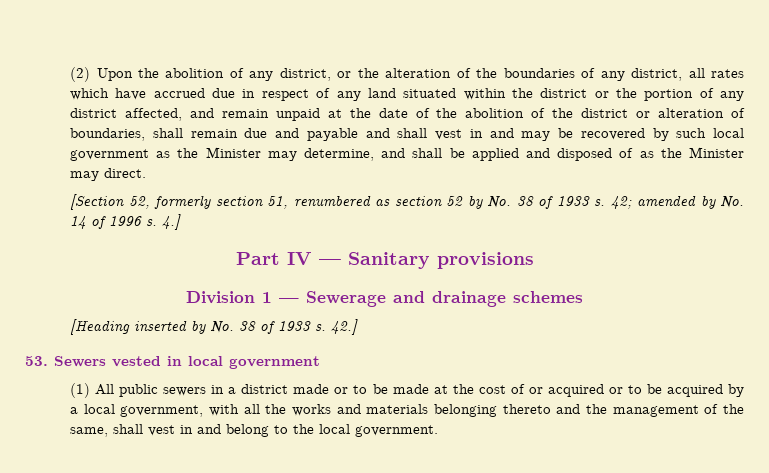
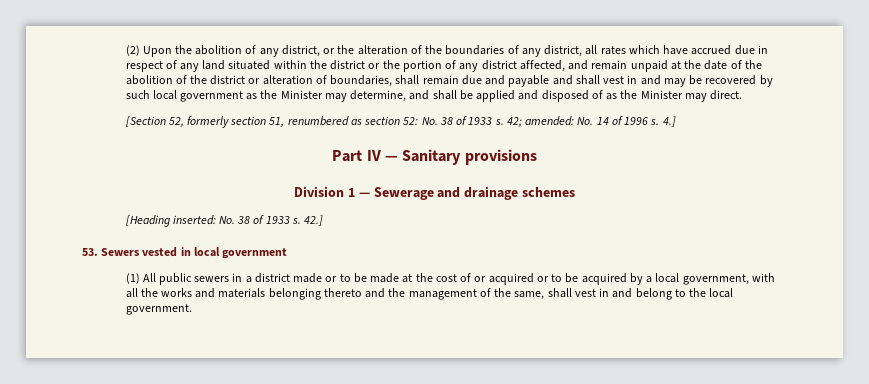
- [Section 52, formerly section 51, renumbered as section 52 by No. 38 of 1933 s.
+ [Section 52, formerly section 51, renumbered as section 52: No. 38 of 1933 s.
- 42; amended by No. 14 of 1996 s.
+ 42; amended: No. 14 of 1996 s.
- [Heading inserted by No. 38 of 1933 s.
+ [Heading inserted: No. 38 of 1933 s.

